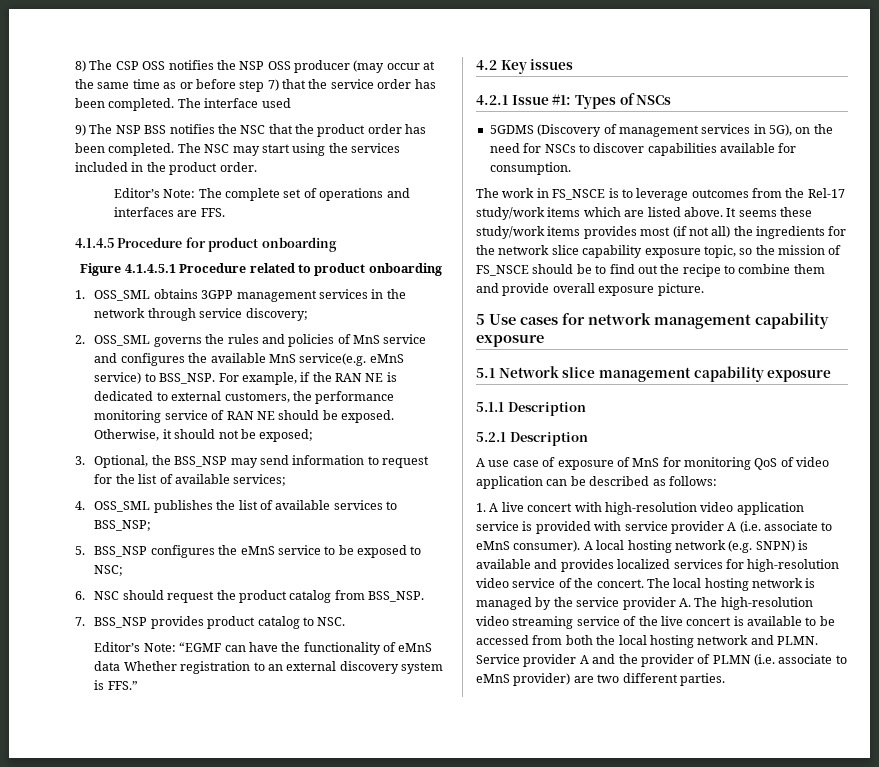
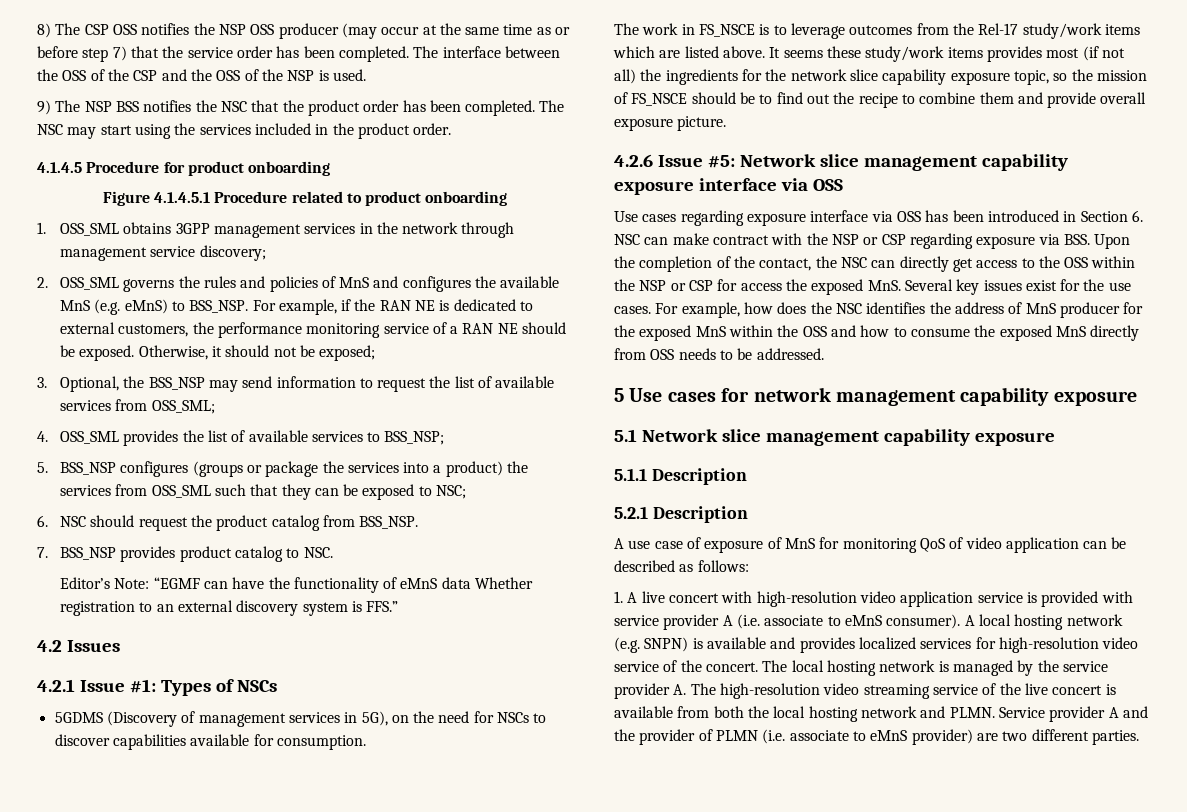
- The interface used
+ The interface between the OSS of the CSP and the OSS of the NSP is used.
- Editor’s Note: The complete set of operations and interfaces are FFS.
- 1. OSS_SML obtains 3GPP management services in the network through service discovery;
+ 1. OSS_SML obtains 3GPP management services in the network through management service discovery;
- 2. OSS_SML governs the rules and policies of MnS service and configures the available MnS service(e.g. eMnS service) to BSS_NSP.
+ 2. OSS_SML governs the rules and policies of MnS and configures the available MnS (e.g. eMnS) to BSS_NSP.
- For example, if the RAN NE is dedicated to external customers, the performance monitoring service of RAN NE should be exposed.
+ For example, if the RAN NE is dedicated to external customers, the performance monitoring service of a RAN NE should be exposed.
- 3. Optional, the BSS_NSP may send information to request for the list of available services;
+ 3. Optional, the BSS_NSP may send information to request the list of available services from OSS_SML;
- 4. OSS_SML publishes the list of available services to BSS_NSP;
+ 4. OSS_SML provides the list of available services to BSS_NSP;
- 5. BSS_NSP configures the eMnS service to be exposed to NSC;
+ 5. BSS_NSP configures (groups or package the services into a product) the services from OSS_SML such that they can be exposed to NSC;
- 4.2 Key issues
+ 4.2 Issues
+ 4.2.6 Issue #5: Network slice management capability exposure interface via OSS
+ Use cases regarding exposure interface via OSS has been introduced in Section 6. NSC can make contract with the NSP or CSP regarding exposure via BSS. Upon the completion of the contact, the NSC can directly get access to the OSS within the NSP or CSP for access the exposed MnS. Several key issues exist for the use cases. For example, how does the NSC identifies the address of MnS producer for the exposed MnS within the OSS and how to consume the exposed MnS directly from OSS needs to be addressed.
- The local hosting network is managed by the service provider A. The high-resolution video streaming service of the live concert is available to be accessed from both the local hosting network and PLMN.
+ The local hosting network is managed by the service provider A. The high-resolution video streaming service of the live concert is available from both the local hosting network and PLMN.

